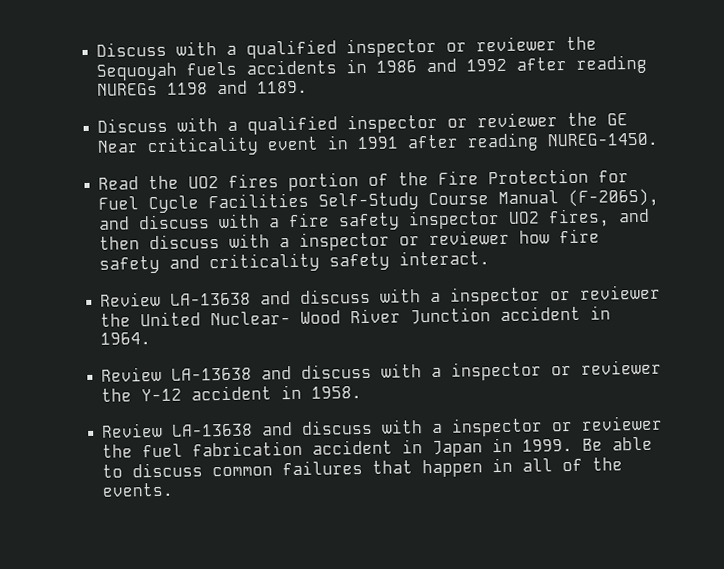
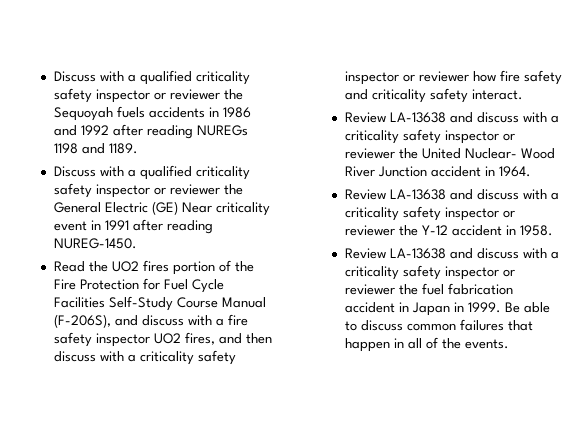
- Discuss with a qualified inspector or reviewer the Sequoyah fuels accidents in 1986 and 1992 after reading NUREGs 1198 and 1189.
+ Discuss with a qualified criticality safety inspector or reviewer the Sequoyah fuels accidents in 1986 and 1992 after reading NUREGs 1198 and 1189.
- Discuss with a qualified inspector or reviewer the GE Near criticality event in 1991 after reading NUREG-1450.
+ Discuss with a qualified criticality safety inspector or reviewer the General Electric (GE) Near criticality event in 1991 after reading NUREG-1450.
- Read the UO2 fires portion of the Fire Protection for Fuel Cycle Facilities Self-Study Course Manual (F-206S), and discuss with a fire safety inspector UO2 fires, and then discuss with a inspector or reviewer how fire safety and criticality safety interact.
+ Read the UO2 fires portion of the Fire Protection for Fuel Cycle Facilities Self-Study Course Manual (F-206S), and discuss with a fire safety inspector UO2 fires, and then discuss with a criticality safety inspector or reviewer how fire safety and criticality safety interact.
- Review LA-13638 and discuss with a inspector or reviewer the United Nuclear- Wood River Junction accident in 1964.
+ Review LA-13638 and discuss with a criticality safety inspector or reviewer the United Nuclear- Wood River Junction accident in 1964.
- Review LA-13638 and discuss with a inspector or reviewer the Y-12 accident in 1958.
+ Review LA-13638 and discuss with a criticality safety inspector or reviewer the Y-12 accident in 1958.
- Review LA-13638 and discuss with a inspector or reviewer the fuel fabrication accident in Japan in 1999.
+ Review LA-13638 and discuss with a criticality safety inspector or reviewer the fuel fabrication accident in Japan in 1999.

